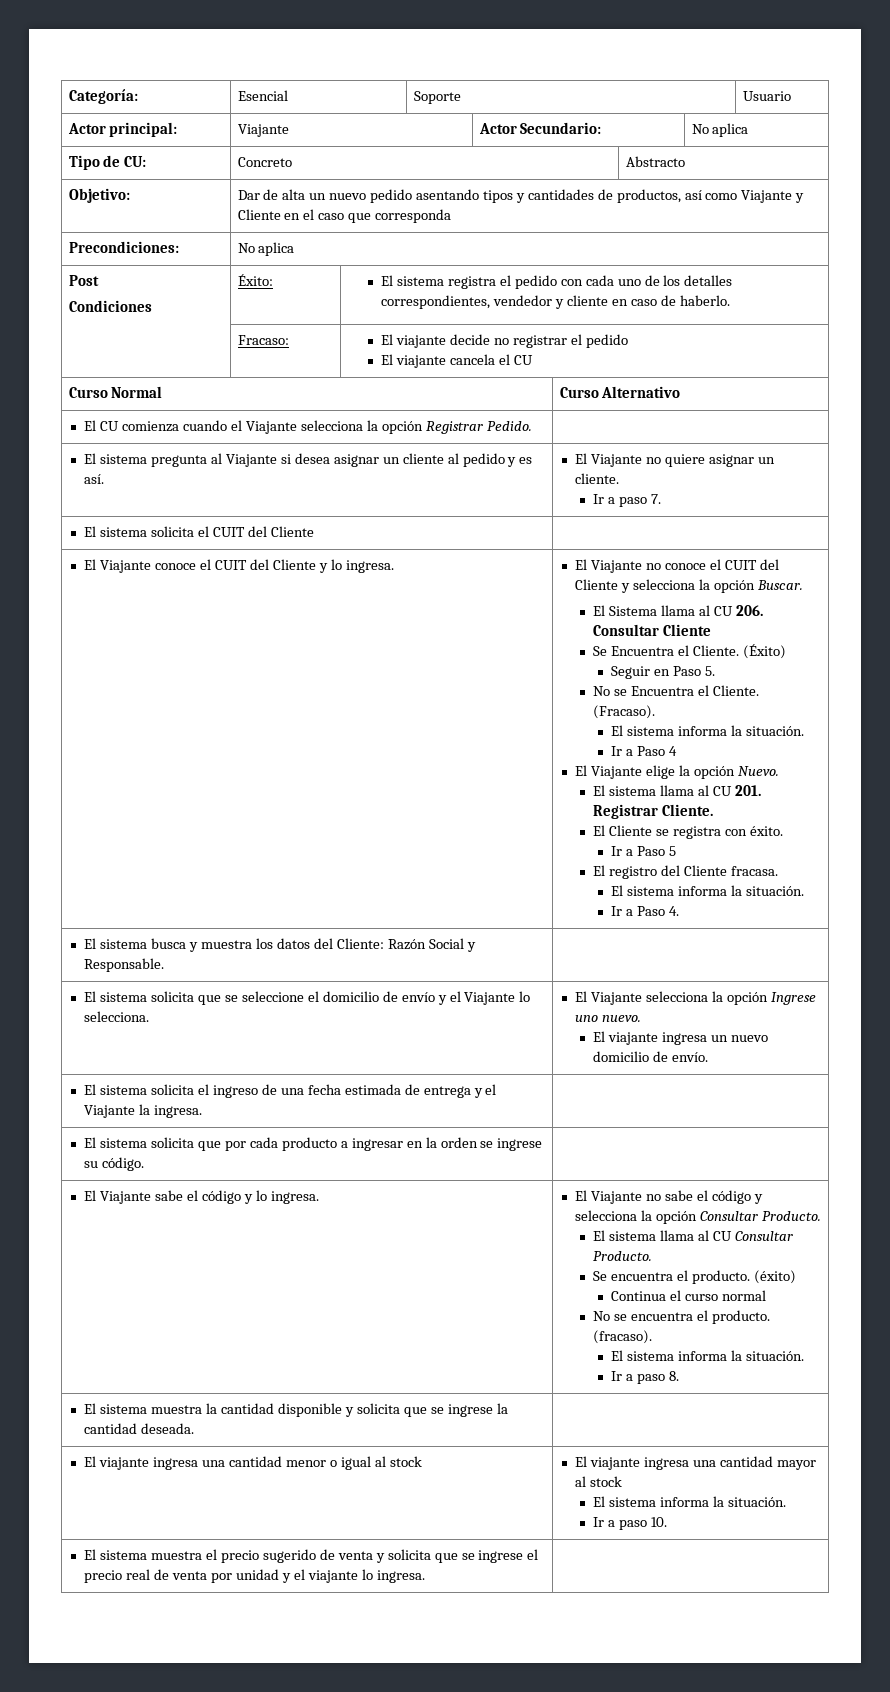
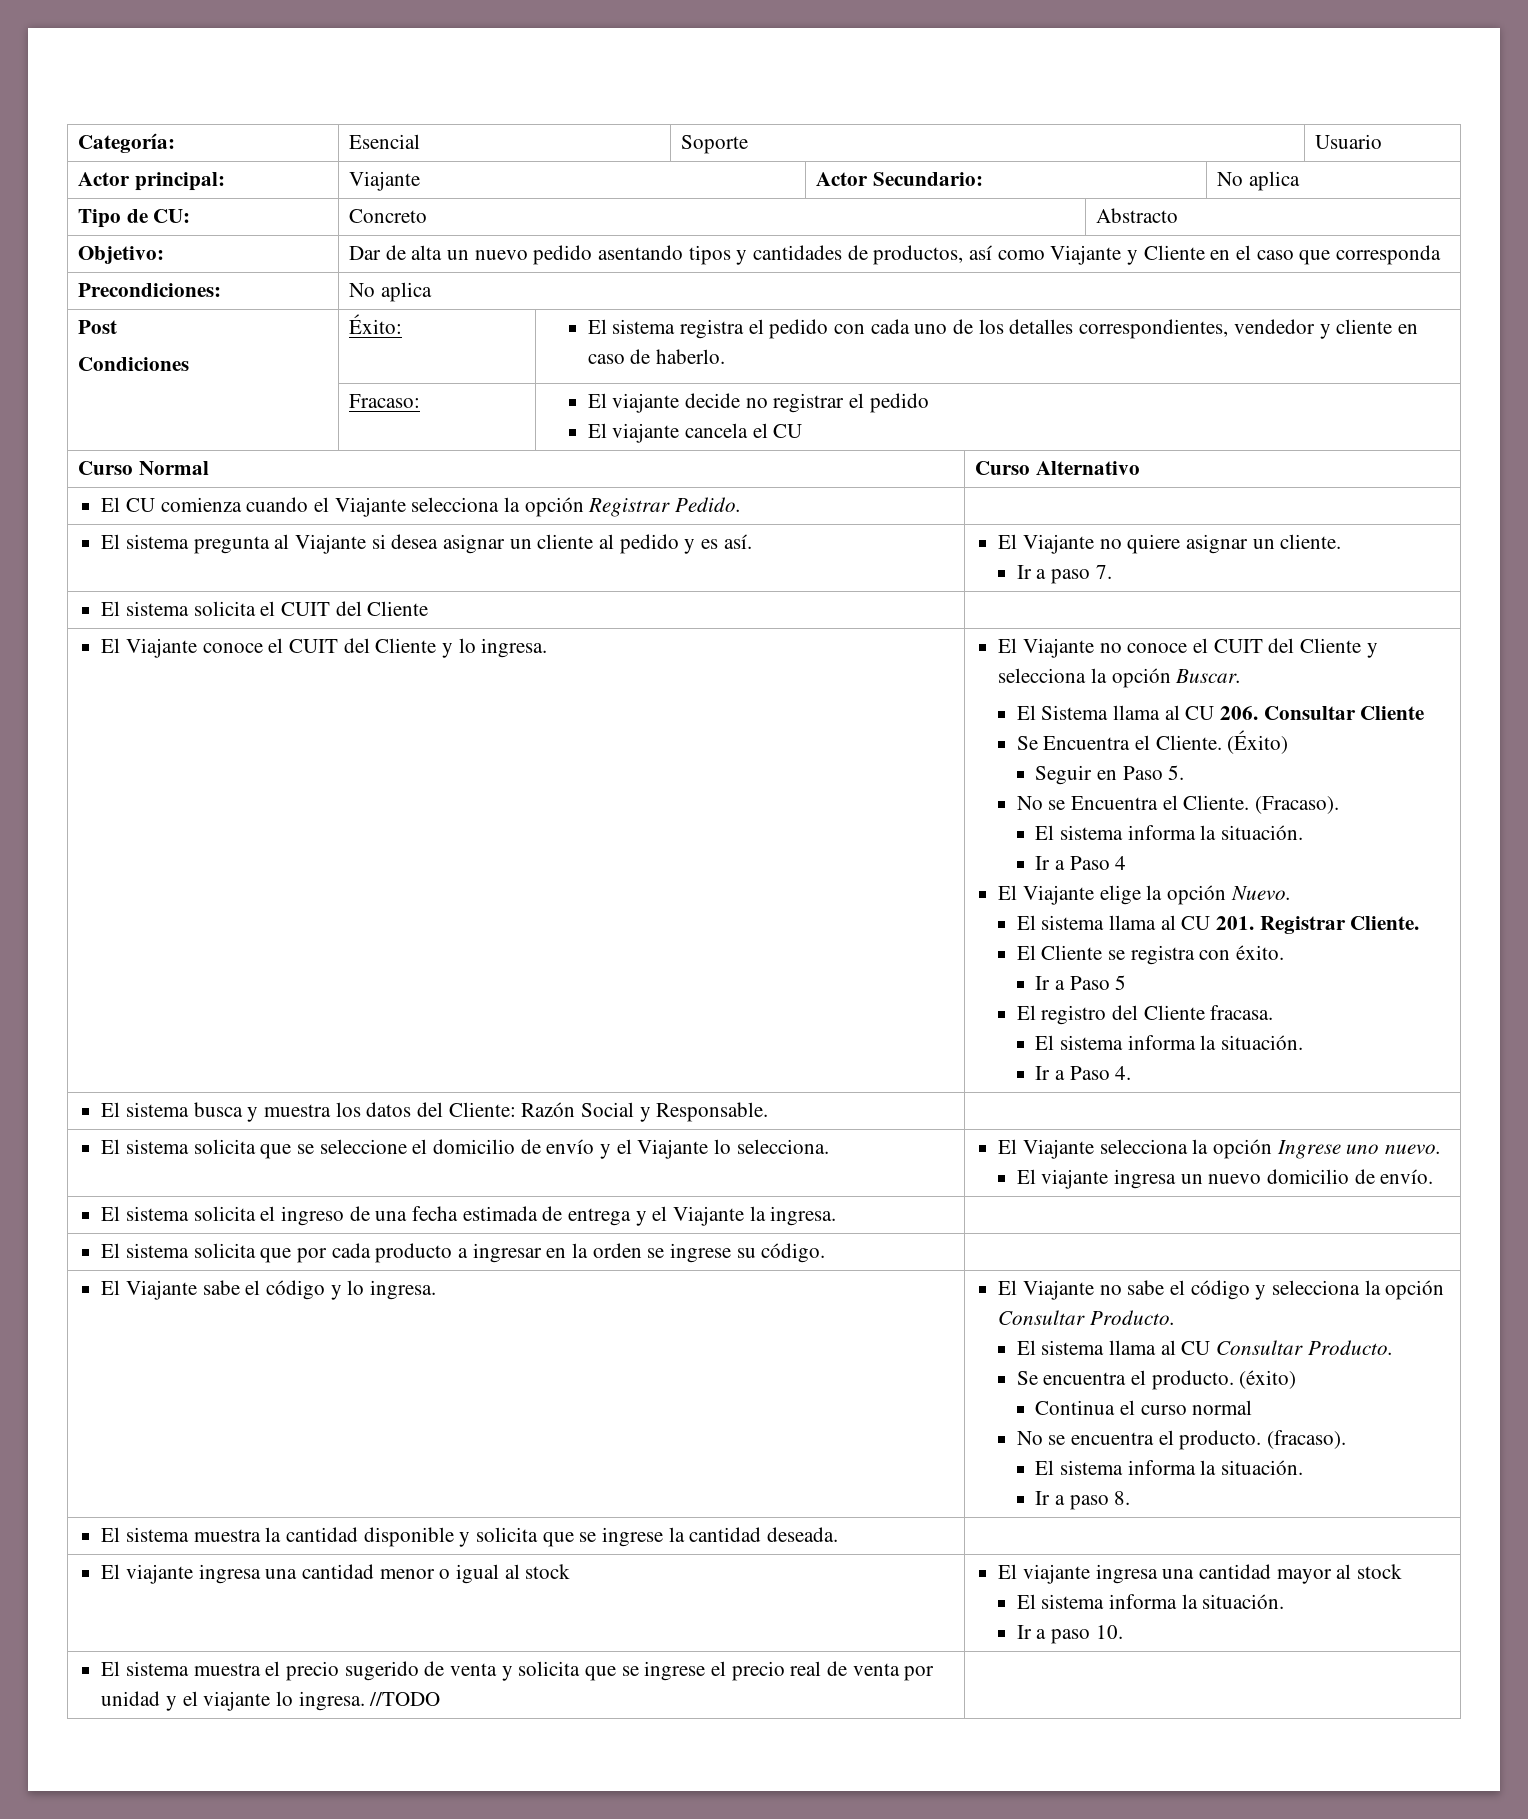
- El sistema muestra el precio sugerido de venta y solicita que se ingrese el precio real de venta por unidad y el viajante lo ingresa. |
+ El sistema muestra el precio sugerido de venta y solicita que se ingrese el precio real de venta por unidad y el viajante lo ingresa. //TODO |

